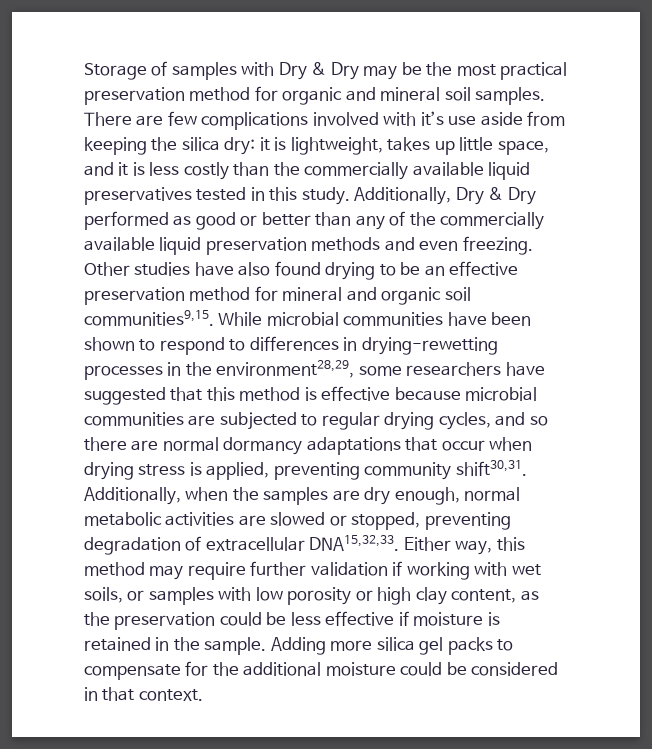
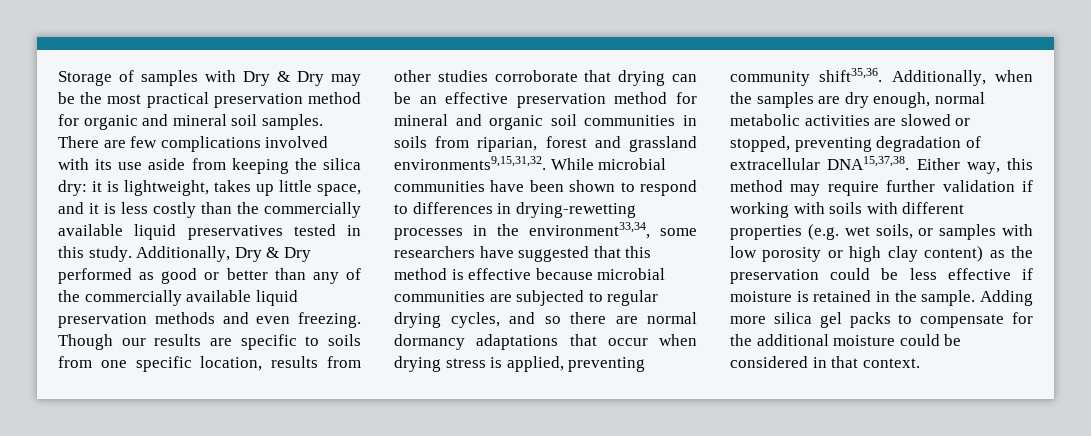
- There are few complications involved with it’s use aside from keeping the silica dry: it is lightweight, takes up little space, and it is less costly than the commercially available liquid preservatives tested in this study.
+ There are few complications involved with its use aside from keeping the silica dry: it is lightweight, takes up little space, and it is less costly than the commercially available liquid preservatives tested in this study.
- Other studies have also found drying to be an effective preservation method for mineral and organic soil communities9,15.
+ Though our results are specific to soils from one specific location, results from other studies corroborate that drying can be an effective preservation method for mineral and organic soil communities in soils from riparian, forest and grassland environments9,15,31,32.
- While microbial communities have been shown to respond to differences in drying-rewetting processes in the environment28,29, some researchers have suggested that this method is effective because microbial communities are subjected to regular drying cycles, and so there are normal dormancy adaptations that occur when drying stress is applied, preventing community shift30,31.
+ While microbial communities have been shown to respond to differences in drying-rewetting processes in the environment33,34, some researchers have suggested that this method is effective because microbial communities are subjected to regular drying cycles, and so there are normal dormancy adaptations that occur when drying stress is applied, preventing community shift35,36.
- Additionally, when the samples are dry enough, normal metabolic activities are slowed or stopped, preventing degradation of extracellular DNA15,32,33.
+ Additionally, when the samples are dry enough, normal metabolic activities are slowed or stopped, preventing degradation of extracellular DNA15,37,38.
- Either way, this method may require further validation if working with wet soils, or samples with low porosity or high clay content, as the preservation could be less effective if moisture is retained in the sample.
+ Either way, this method may require further validation if working with soils with different properties (e.g. wet soils, or samples with low porosity or high clay content) as the preservation could be less effective if moisture is retained in the sample.

